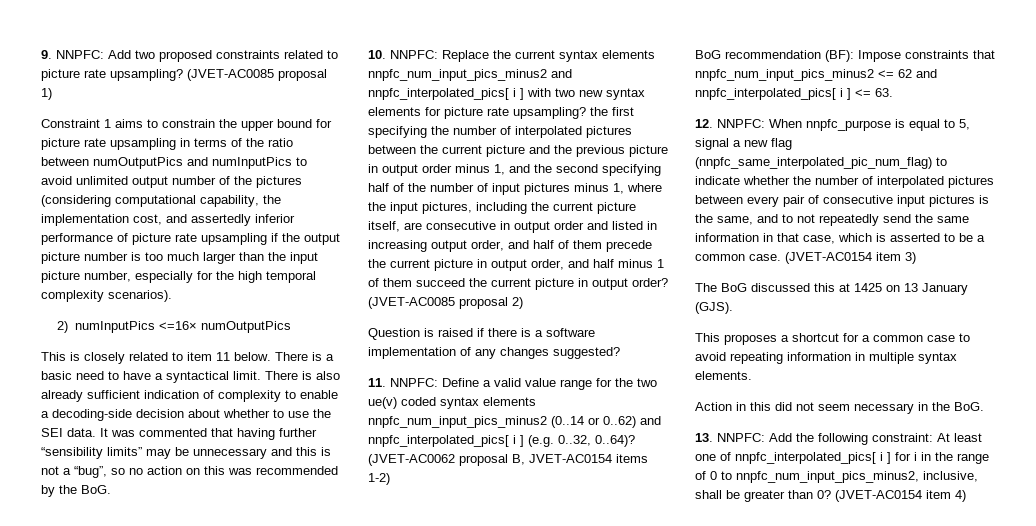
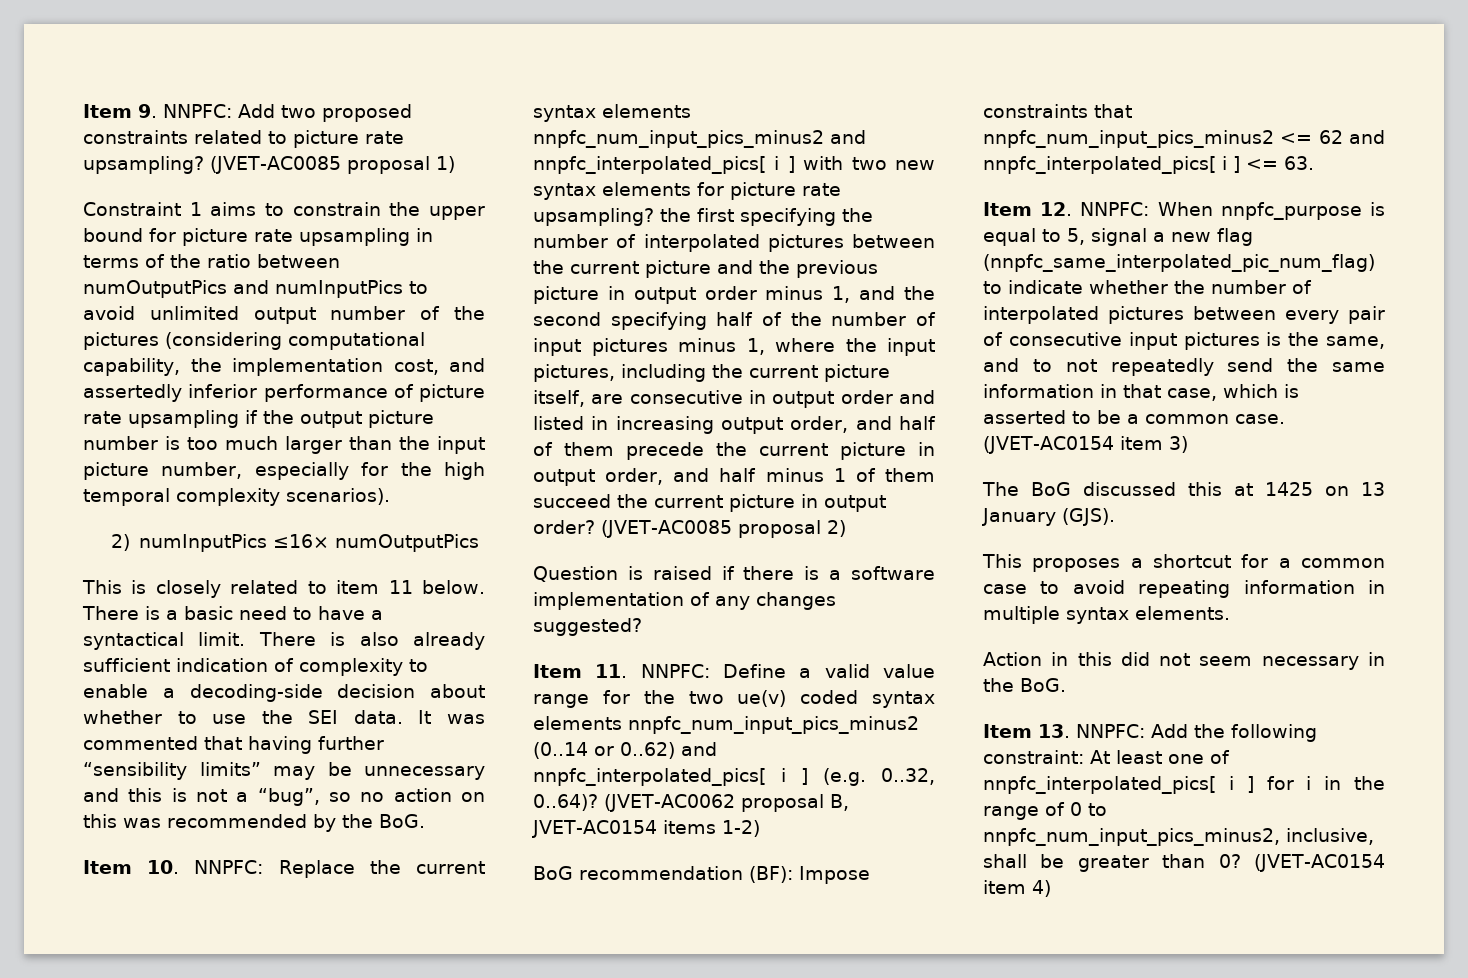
- 9. NNPFC: Add two proposed constraints related to picture rate upsampling?
+ Item 9. NNPFC: Add two proposed constraints related to picture rate upsampling?
- 2) numInputPics <=16× numOutputPics
+ 2) numInputPics ≤16× numOutputPics
- 10. NNPFC:
+ Item 10. NNPFC:
- 11. NNPFC: Define a valid value range for the two ue(v) coded syntax elements nnpfc_num_input_pics_minus2 (0..14 or 0..62) and nnpfc_interpolated_pics[ i ] (e.g. 0..32, 0..64)?
+ Item 11. NNPFC: Define a valid value range for the two ue(v) coded syntax elements nnpfc_num_input_pics_minus2 (0..14 or 0..62) and nnpfc_interpolated_pics[ i ] (e.g. 0..32, 0..64)?
- 12. NNPFC: When nnpfc_purpose is equal to 5, signal a new flag (nnpfc_same_interpolated_pic_num_flag) to indicate whether the number of interpolated pictures between every pair of consecutive input pictures is the same, and to not repeatedly send the same information in that case, which is asserted to be a common case.
+ Item 12. NNPFC: When nnpfc_purpose is equal to 5, signal a new flag (nnpfc_same_interpolated_pic_num_flag) to indicate whether the number of interpolated pictures between every pair of consecutive input pictures is the same, and to not repeatedly send the same information in that case, which is asserted to be a common case.
- 13. NNPFC: Add the following constraint: At least one of nnpfc_interpolated_pics[ i ] for i in the range of 0 to nnpfc_num_input_pics_minus2, inclusive, shall be greater than 0?
+ Item 13. NNPFC: Add the following constraint: At least one of nnpfc_interpolated_pics[ i ] for i in the range of 0 to nnpfc_num_input_pics_minus2, inclusive, shall be greater than 0?

